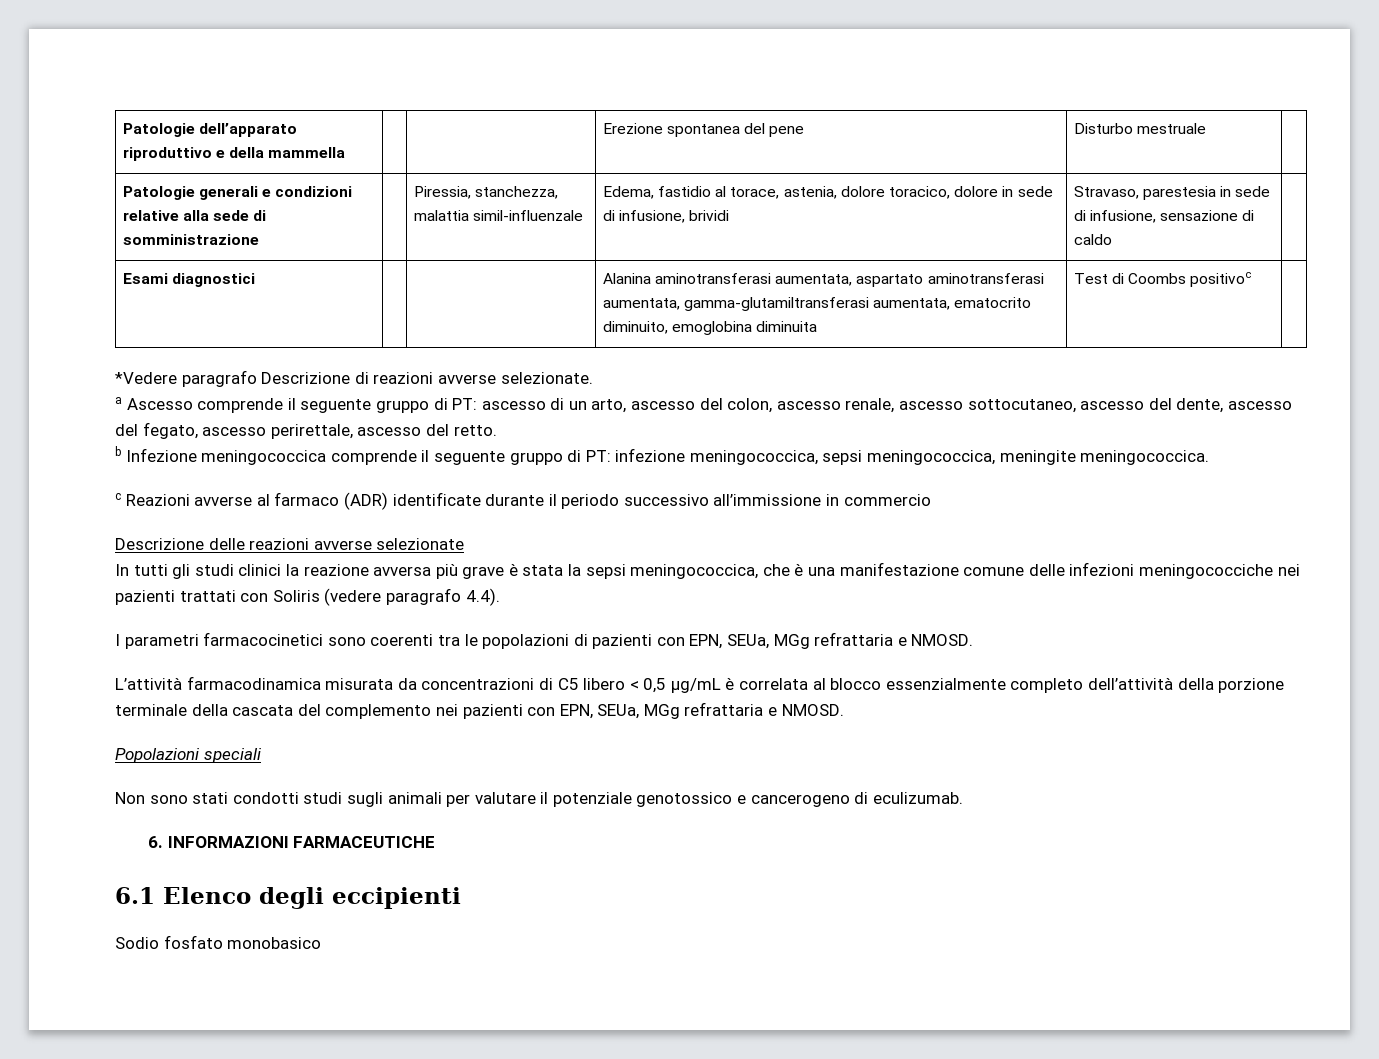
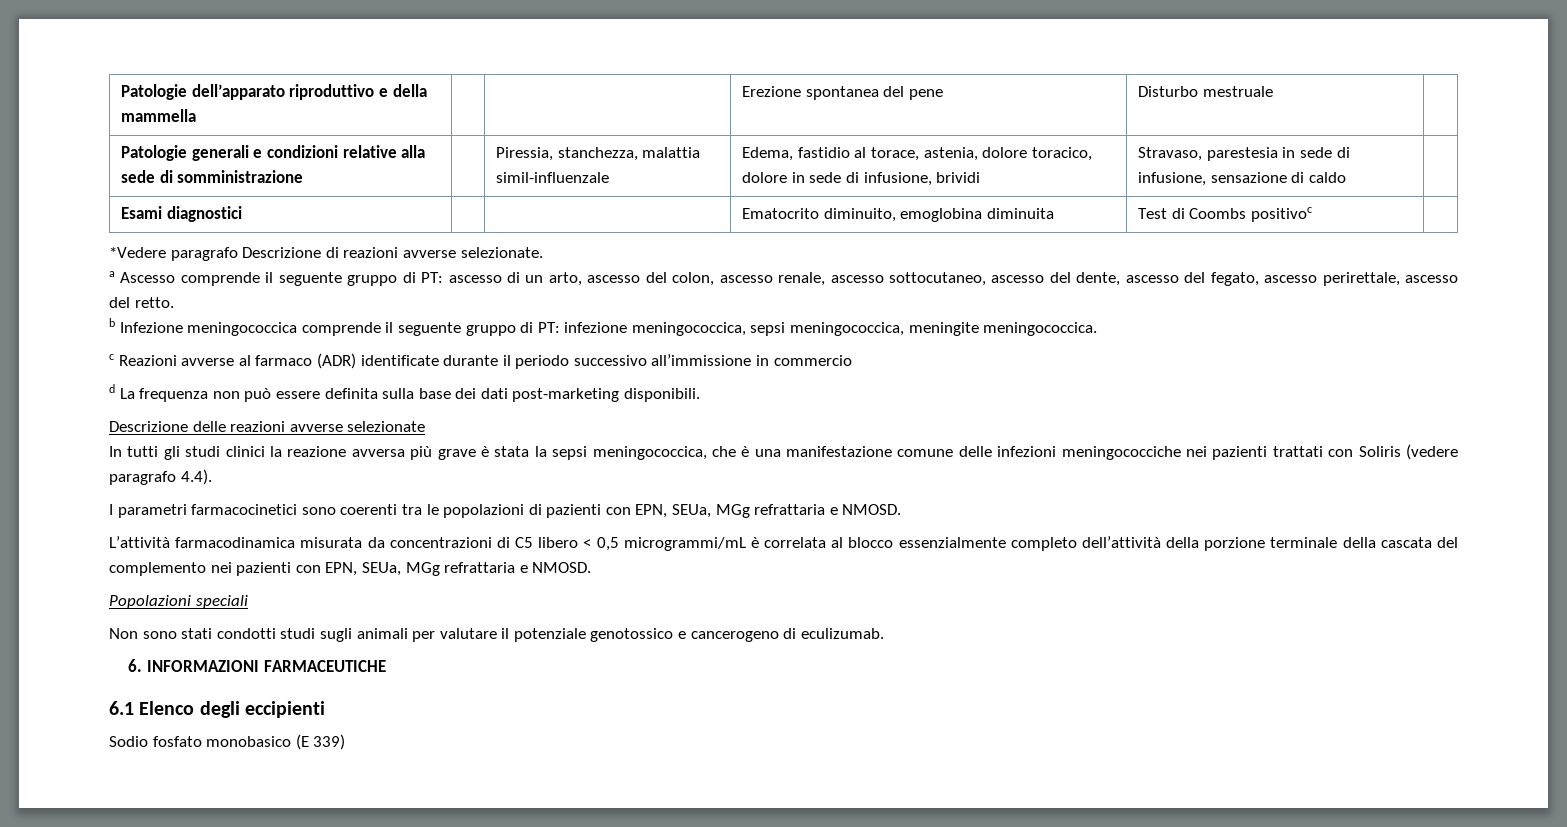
- Esami diagnostici | | | Alanina aminotransferasi aumentata, aspartato aminotransferasi aumentata, gamma-glutamiltransferasi aumentata, ematocrito diminuito, emoglobina diminuita | Test di Coombs positivoc |
+ Esami diagnostici | | | Ematocrito diminuito, emoglobina diminuita | Test di Coombs positivoc |
+ d La frequenza non può essere definita sulla base dei dati post-marketing disponibili.
- L’attività farmacodinamica misurata da concentrazioni di C5 libero < 0,5 μg/mL è correlata al blocco essenzialmente completo dell’attività della porzione terminale della cascata del complemento nei pazienti con EPN, SEUa, MGg refrattaria e NMOSD.
+ L’attività farmacodinamica misurata da concentrazioni di C5 libero < 0,5 microgrammi/mL è correlata al blocco essenzialmente completo dell’attività della porzione terminale della cascata del complemento nei pazienti con EPN, SEUa, MGg refrattaria e NMOSD.
- Sodio fosfato monobasico
+ Sodio fosfato monobasico (E 339)

